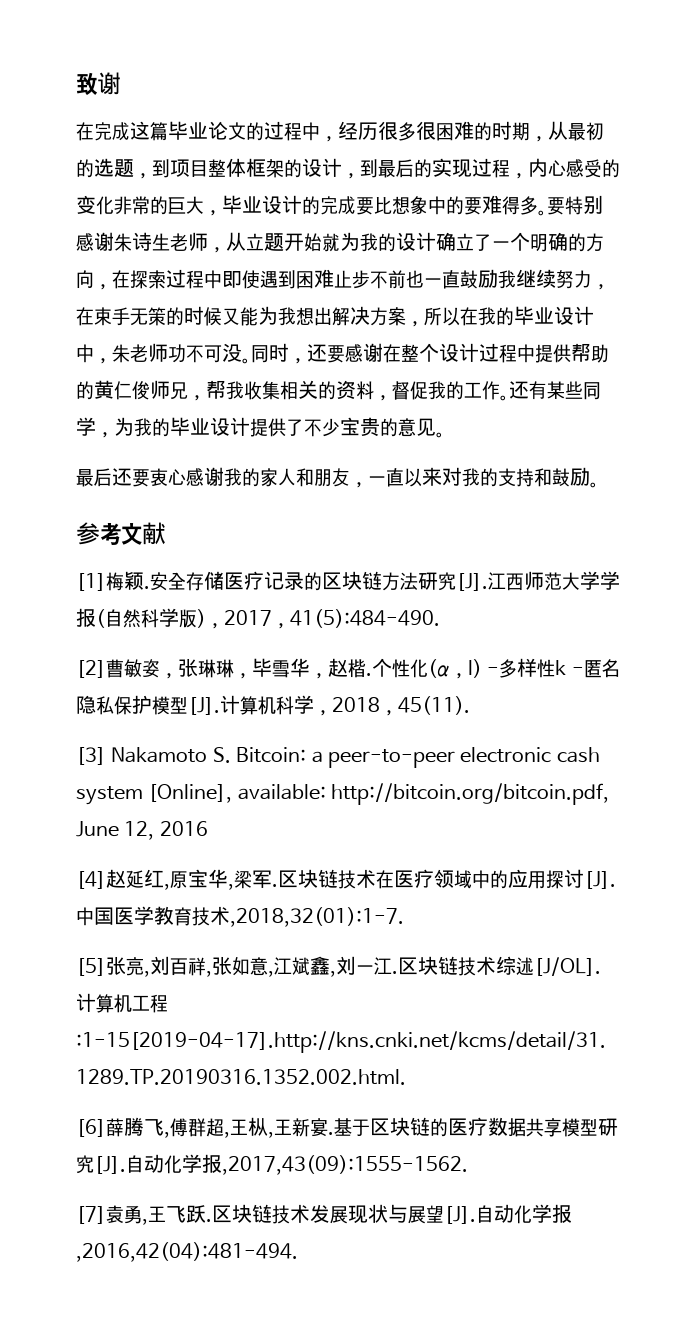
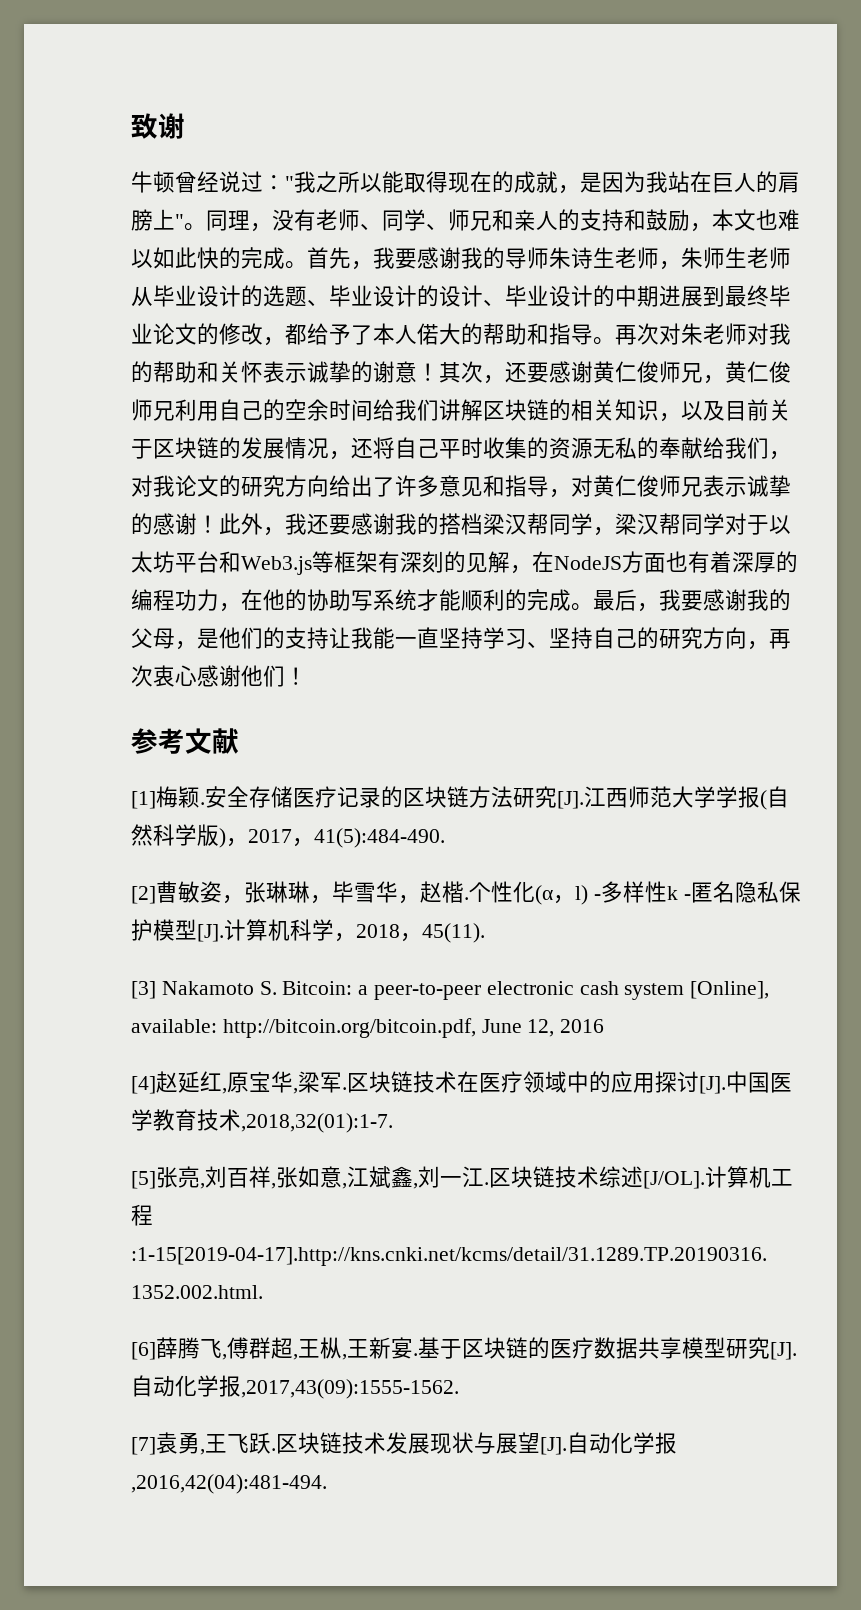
- 在完成这篇毕业论文的过程中，经历很多很困难的时期，从最初的选题，到项目整体框架的设计，到最后的实现过程，内心感受的变化非常的巨大，毕业设计的完成要比想象中的要难得多。要特别感谢朱诗生老师，从立题开始就为我的设计确立了一个明确的方向，在探索过程中即使遇到困难止步不前也一直鼓励我继续努力，在束手无策的时候又能为我想出解决方案，所以在我的毕业设计中，朱老师功不可没。同时，还要感谢在整个设计过程中提供帮助的黄仁俊师兄，帮我收集相关的资料，督促我的工作。还有某些同学，为我的毕业设计提供了不少宝贵的意见。
- 最后还要衷心感谢我的家人和朋友，一直以来对我的支持和鼓励。
+ 牛顿曾经说过："我之所以能取得现在的成就，是因为我站在巨人的肩膀上"。同理，没有老师、同学、师兄和亲人的支持和鼓励，本文也难以如此快的完成。首先，我要感谢我的导师朱诗生老师，朱师生老师从毕业设计的选题、毕业设计的设计、毕业设计的中期进展到最终毕业论文的修改，都给予了本人偌大的帮助和指导。再次对朱老师对我的帮助和关怀表示诚挚的谢意！其次，还要感谢黄仁俊师兄，黄仁俊师兄利用自己的空余时间给我们讲解区块链的相关知识，以及目前关于区块链的发展情况，还将自己平时收集的资源无私的奉献给我们，对我论文的研究方向给出了许多意见和指导，对黄仁俊师兄表示诚挚的感谢！此外，我还要感谢我的搭档梁汉帮同学，梁汉帮同学对于以太坊平台和Web3.js等框架有深刻的见解，在NodeJS方面也有着深厚的编程功力，在他的协助写系统才能顺利的完成。最后，我要感谢我的父母，是他们的支持让我能一直坚持学习、坚持自己的研究方向，再次衷心感谢他们！

